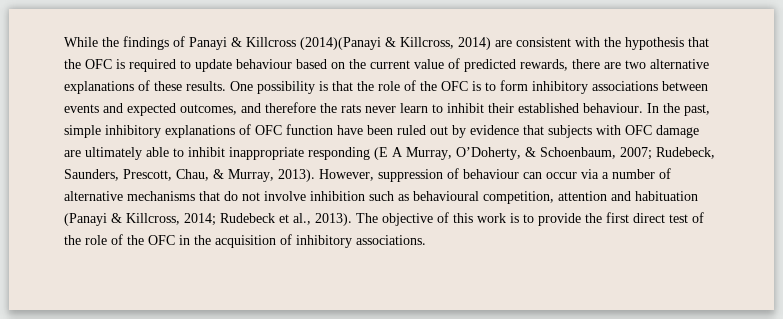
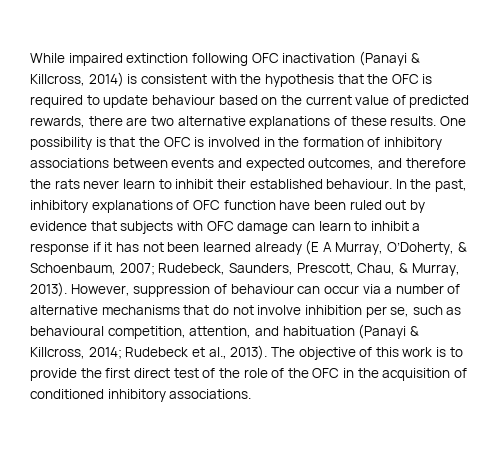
- While the findings of Panayi & Killcross (2014)(Panayi & Killcross, 2014) are consistent with the hypothesis that the OFC is required to update behaviour based on the current value of predicted rewards, there are two alternative explanations of these results.
+ While impaired extinction following OFC inactivation (Panayi & Killcross, 2014) is consistent with the hypothesis that the OFC is required to update behaviour based on the current value of predicted rewards, there are two alternative explanations of these results.
- One possibility is that the role of the OFC is to form inhibitory associations between events and expected outcomes, and therefore the rats never learn to inhibit their established behaviour.
+ One possibility is that the OFC is involved in the formation of inhibitory associations between events and expected outcomes, and therefore the rats never learn to inhibit their established behaviour.
- In the past, simple inhibitory explanations of OFC function have been ruled out by evidence that subjects with OFC damage are ultimately able to inhibit inappropriate responding (E A Murray, O’Doherty, & Schoenbaum, 2007; Rudebeck, Saunders, Prescott, Chau, & Murray, 2013).
+ In the past, inhibitory explanations of OFC function have been ruled out by evidence that subjects with OFC damage can learn to inhibit a response if it has not been learned already (E A Murray, O’Doherty, & Schoenbaum, 2007; Rudebeck, Saunders, Prescott, Chau, & Murray, 2013).
- However, suppression of behaviour can occur via a number of alternative mechanisms that do not involve inhibition such as behavioural competition, attention and habituation (Panayi & Killcross, 2014; Rudebeck et al., 2013).
+ However, suppression of behaviour can occur via a number of alternative mechanisms that do not involve inhibition per se, such as behavioural competition, attention, and habituation (Panayi & Killcross, 2014; Rudebeck et al., 2013).
- The objective of this work is to provide the first direct test of the role of the OFC in the acquisition of inhibitory associations.
+ The objective of this work is to provide the first direct test of the role of the OFC in the acquisition of conditioned inhibitory associations.

